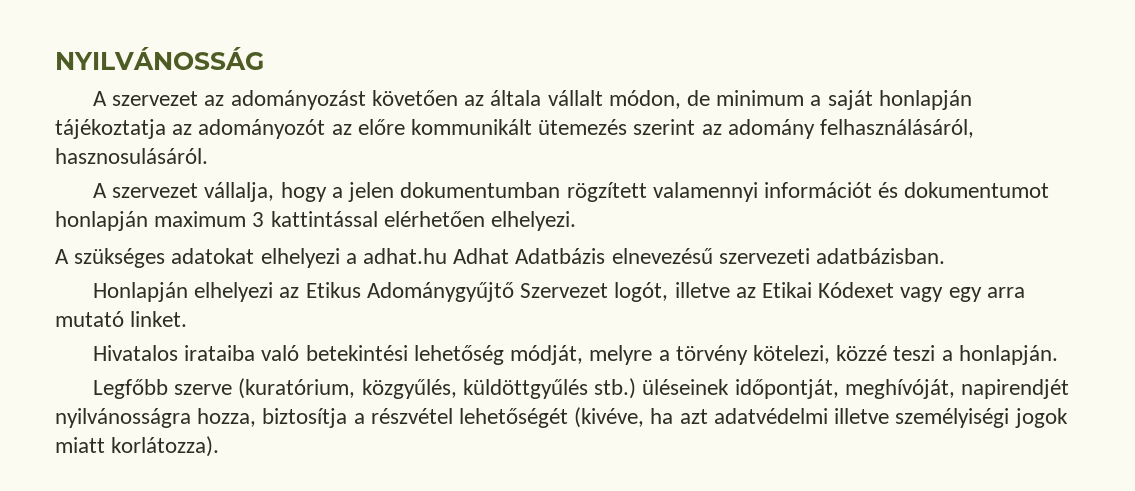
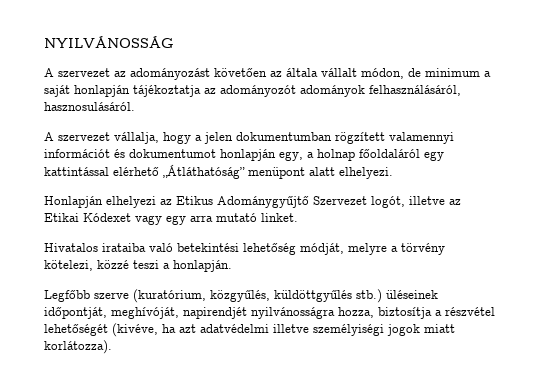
- A szervezet az adományozást követően az általa vállalt módon, de minimum a saját honlapján tájékoztatja az adományozót az előre kommunikált ütemezés szerint az adomány felhasználásáról, hasznosulásáról.
+ A szervezet az adományozást követően az általa vállalt módon, de minimum a saját honlapján tájékoztatja az adományozót adományok felhasználásáról, hasznosulásáról.
- A szervezet vállalja, hogy a jelen dokumentumban rögzített valamennyi információt és dokumentumot honlapján maximum 3 kattintással elérhetően elhelyezi.
- A szükséges adatokat elhelyezi a adhat.hu Adhat Adatbázis elnevezésű szervezeti adatbázisban.
+ A szervezet vállalja, hogy a jelen dokumentumban rögzített valamennyi információt és dokumentumot honlapján egy, a holnap főoldaláról egy kattintással elérhető „Átláthatóság” menüpont alatt elhelyezi.

